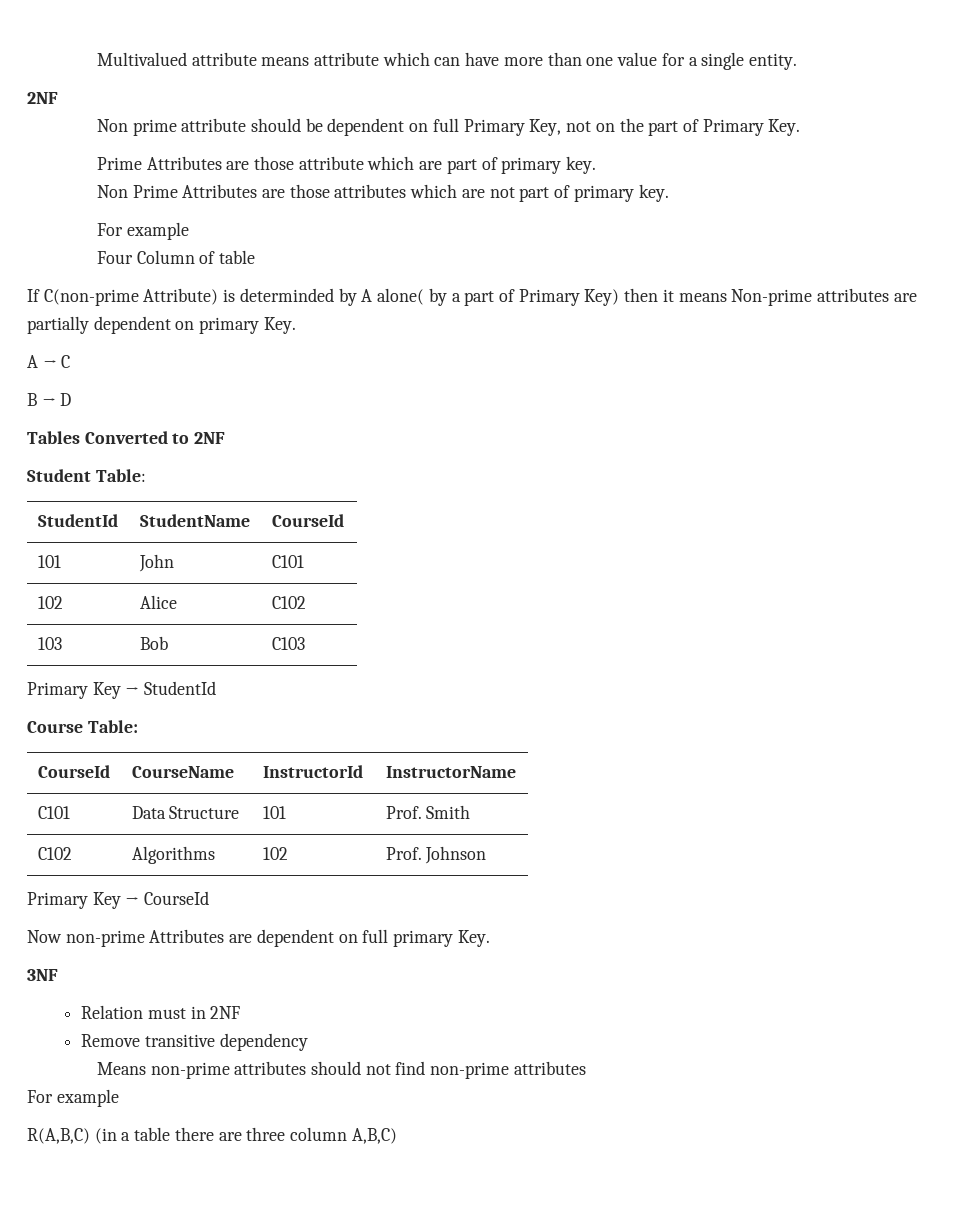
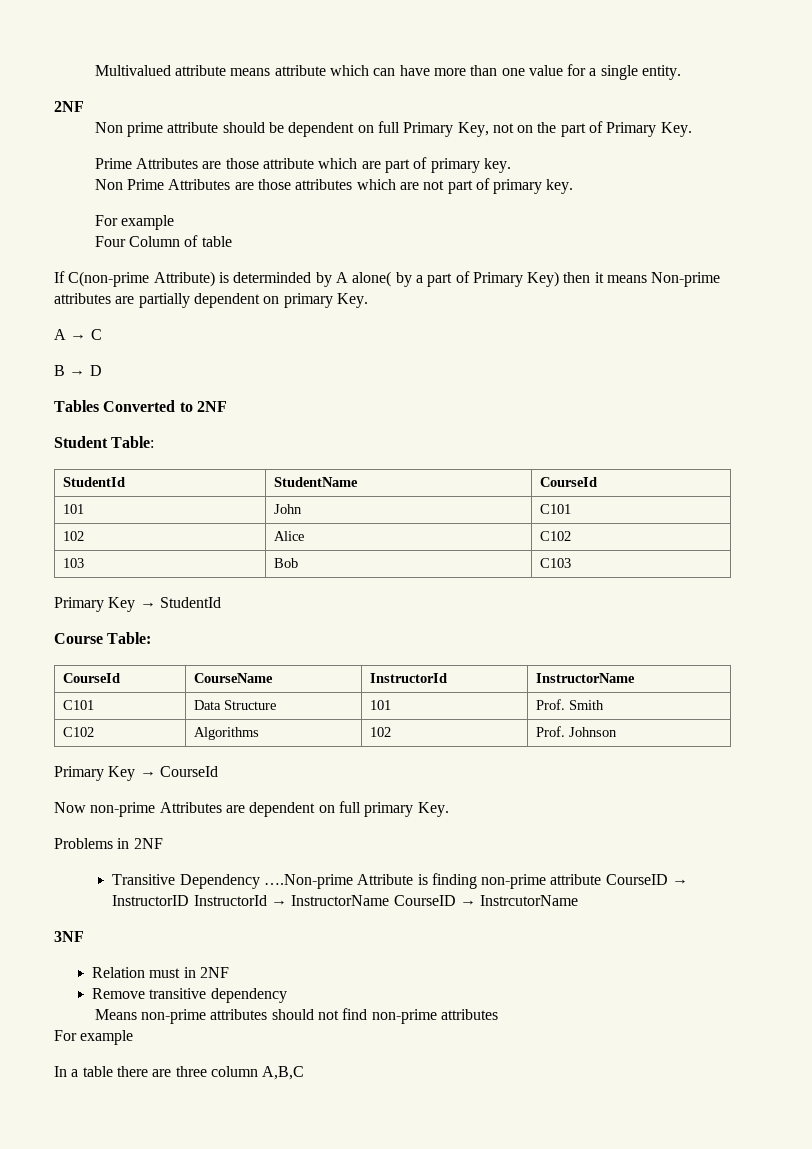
+ Problems in 2NF
+ Transitive Dependency ….Non-prime Attribute is finding non-prime attribute CourseID → InstructorID InstructorId → InstructorName CourseID → InstrcutorName
- R(A,B,C) (in a table there are three column A,B,C)
+ In a table there are three column A,B,C

